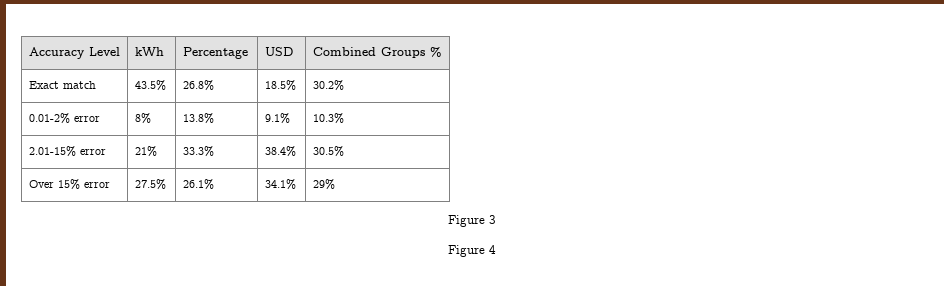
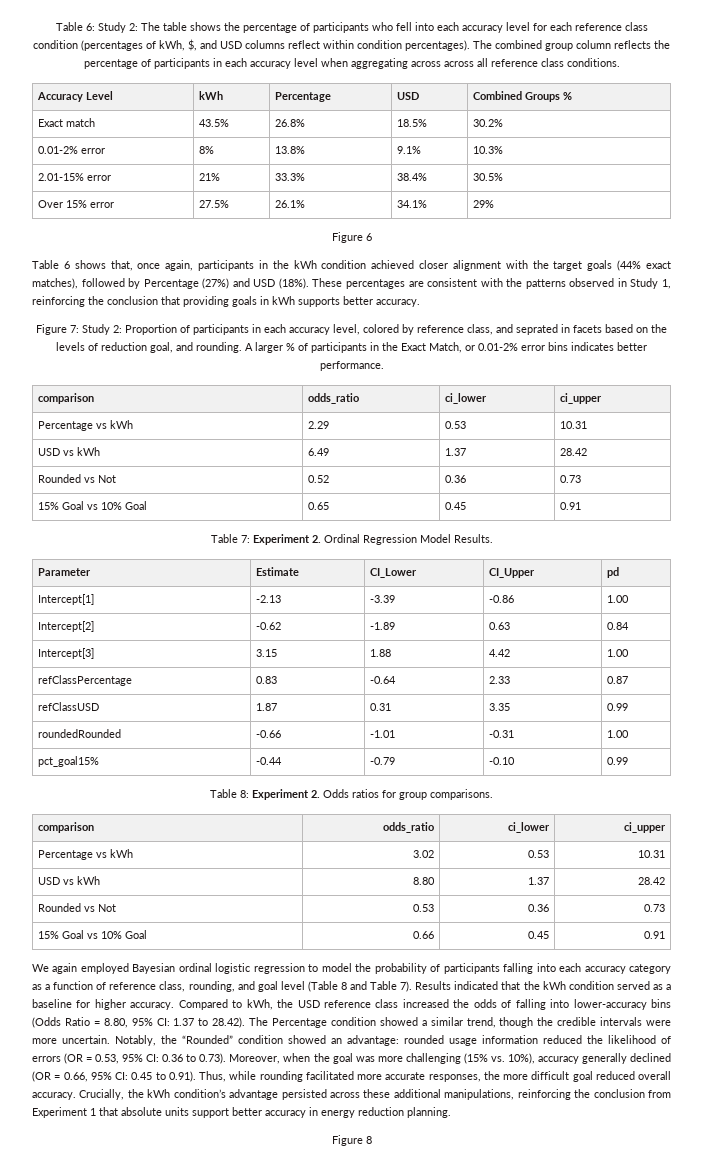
+ Table 6: Study 2: The table shows the percentage of participants who fell into each accuracy level for each reference class condition (percentages of kWh, $, and USD columns reflect within condition percentages). The combined group column reflects the percentage of participants in each accuracy level when aggregating across across all reference class conditions.
- Figure 3
- Figure 4
+ Figure 6
+ Table 6 shows that, once again, participants in the kWh condition achieved closer alignment with the target goals (44% exact matches), followed by Percentage (27%) and USD (18%). These percentages are consistent with the patterns observed in Study 1, reinforcing the conclusion that providing goals in kWh supports better accuracy.
+ Figure 7: Study 2: Proportion of participants in each accuracy level, colored by reference class, and seprated in facets based on the levels of reduction goal, and rounding. A larger % of participants in the Exact Match, or 0.01-2% error bins indicates better performance.
+ comparison | odds_ratio | ci_lower | ci_upper
+ Percentage vs kWh | 2.29 | 0.53 | 10.31
+ USD vs kWh | 6.49 | 1.37 | 28.42
+ Rounded vs Not | 0.52 | 0.36 | 0.73
+ 15% Goal vs 10% Goal | 0.65 | 0.45 | 0.91
+ Table 7: Experiment 2. Ordinal Regression Model Results.
+ Parameter | Estimate | CI_Lower | CI_Upper | pd
+ Intercept[1] | -2.13 | -3.39 | -0.86 | 1.00
+ Intercept[2] | -0.62 | -1.89 | 0.63 | 0.84
+ Intercept[3] | 3.15 | 1.88 | 4.42 | 1.00
+ refClassPercentage | 0.83 | -0.64 | 2.33 | 0.87
+ refClassUSD | 1.87 | 0.31 | 3.35 | 0.99
+ roundedRounded | -0.66 | -1.01 | -0.31 | 1.00
+ pct_goal15% | -0.44 | -0.79 | -0.10 | 0.99
+ Table 8: Experiment 2. Odds ratios for group comparisons.
+ comparison | odds_ratio | ci_lower | ci_upper
+ Percentage vs kWh | 3.02 | 0.53 | 10.31
+ USD vs kWh | 8.80 | 1.37 | 28.42
+ Rounded vs Not | 0.53 | 0.36 | 0.73
+ 15% Goal vs 10% Goal | 0.66 | 0.45 | 0.91
+ We again employed Bayesian ordinal logistic regression to model the probability of participants falling into each accuracy category as a function of reference class, rounding, and goal level (Table 8 and Table 7). Results indicated that the kWh condition served as a baseline for higher accuracy. Compared to kWh, the USD reference class increased the odds of falling into lower-accuracy bins (Odds Ratio = 8.80, 95% CI: 1.37 to 28.42). The Percentage condition showed a similar trend, though the credible intervals were more uncertain. Notably, the “Rounded” condition showed an advantage: rounded usage information reduced the likelihood of errors (OR = 0.53, 95% CI: 0.36 to 0.73). Moreover, when the goal was more challenging (15% vs. 10%), accuracy generally declined (OR = 0.66, 95% CI: 0.45 to 0.91). Thus, while rounding facilitated more accurate responses, the more difficult goal reduced overall accuracy. Crucially, the kWh condition’s advantage persisted across these additional manipulations, reinforcing the conclusion from Experiment 1 that absolute units support better accuracy in energy reduction planning.
+ Figure 8

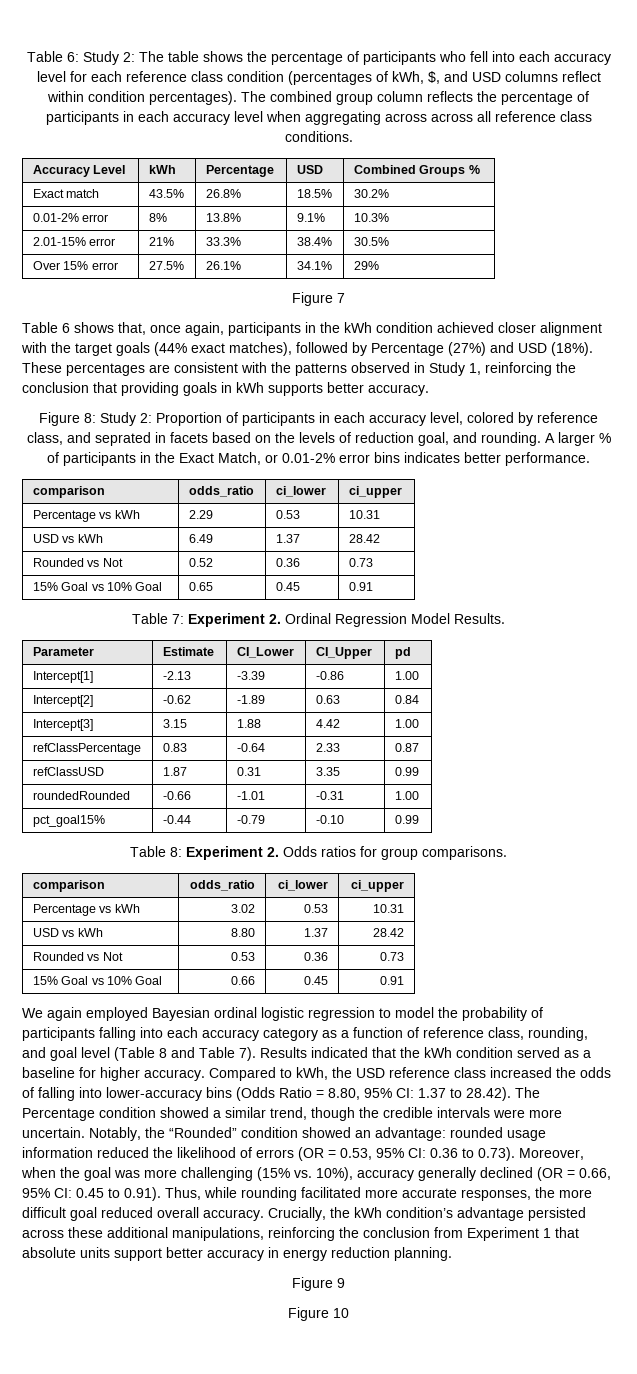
- Figure 6
+ Figure 7
- Figure 7: Study 2: Proportion of participants in each accuracy level, colored by reference class, and seprated in facets based on the levels of reduction goal, and rounding.
+ Figure 8: Study 2: Proportion of participants in each accuracy level, colored by reference class, and seprated in facets based on the levels of reduction goal, and rounding.
- Figure 8
+ Figure 9
+ Figure 10

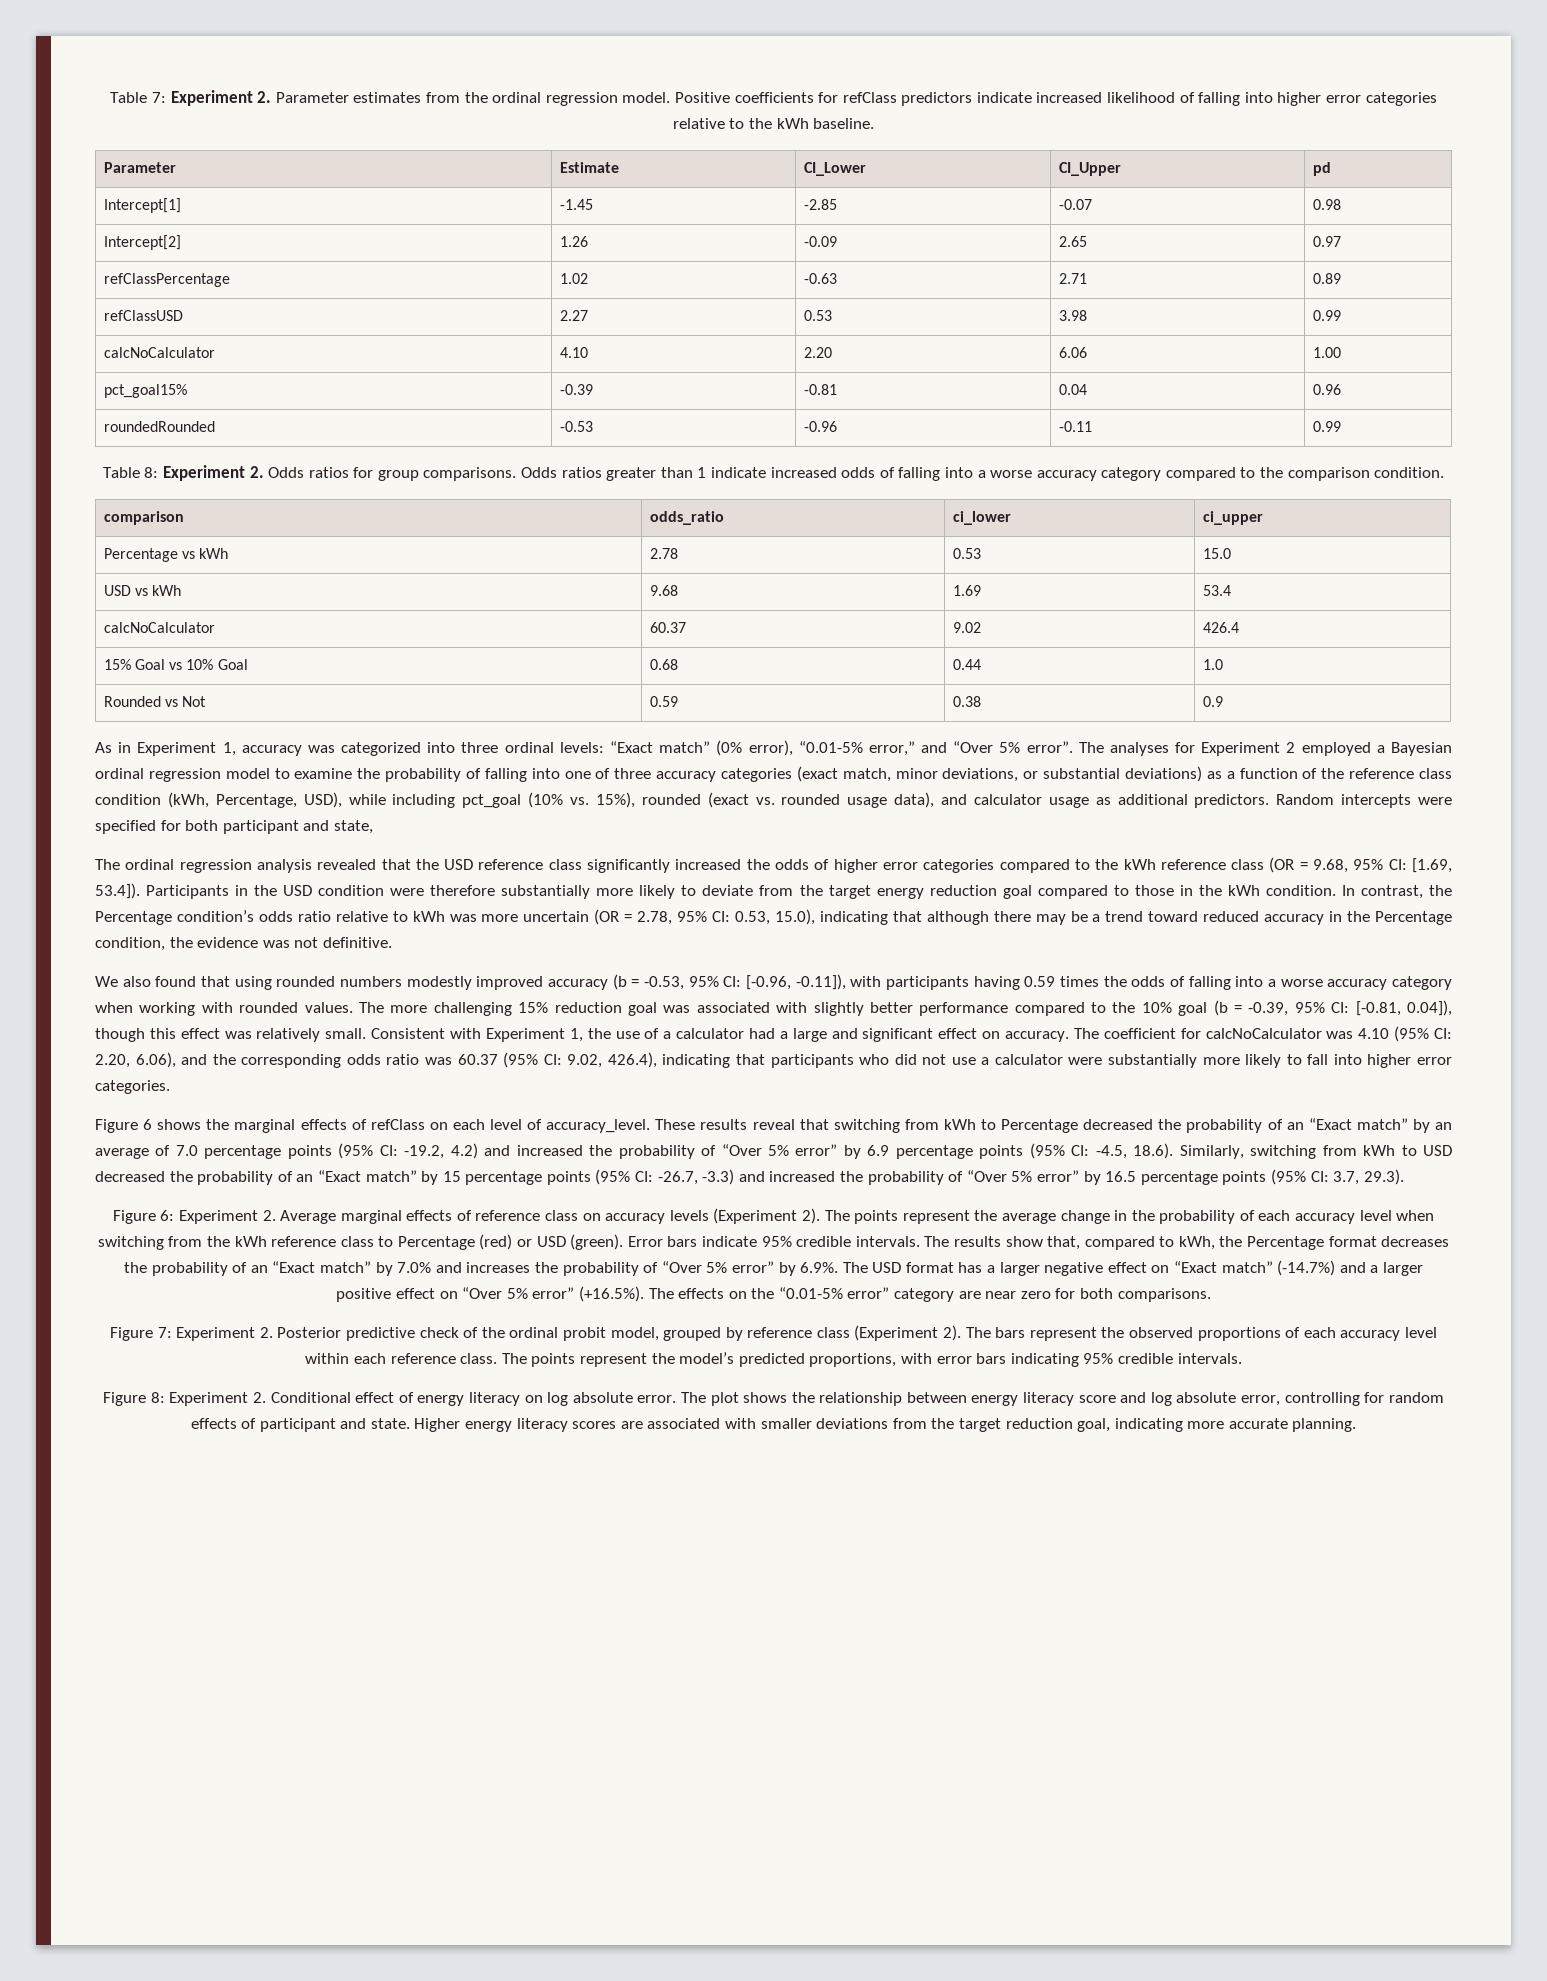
- Table 6: Study 2: The table shows the percentage of participants who fell into each accuracy level for each reference class condition (percentages of kWh, $, and USD columns reflect within condition percentages). The combined group column reflects the percentage of participants in each accuracy level when aggregating across across all reference class conditions.
- Accuracy Level | kWh | Percentage | USD | Combined Groups %
- Exact match | 43.5% | 26.8% | 18.5% | 30.2%
- 0.01-2% error | 8% | 13.8% | 9.1% | 10.3%
- 2.01-15% error | 21% | 33.3% | 38.4% | 30.5%
- Over 15% error | 27.5% | 26.1% | 34.1% | 29%
- Figure 7
- Table 6 shows that, once again, participants in the kWh condition achieved closer alignment with the target goals (44% exact matches), followed by Percentage (27%) and USD (18%). These percentages are consistent with the patterns observed in Study 1, reinforcing the conclusion that providing goals in kWh supports better accuracy.
- Figure 8: Study 2: Proportion of participants in each accuracy level, colored by reference class, and seprated in facets based on the levels of reduction goal, and rounding. A larger % of participants in the Exact Match, or 0.01-2% error bins indicates better performance.
+ Table 7: Experiment 2. Parameter estimates from the ordinal regression model. Positive coefficients for refClass predictors indicate increased likelihood of falling into higher error categories relative to the kWh baseline.
+ Parameter | Estimate | CI_Lower | CI_Upper | pd
+ Intercept[1] | -1.45 | -2.85 | -0.07 | 0.98
+ Intercept[2] | 1.26 | -0.09 | 2.65 | 0.97
+ refClassPercentage | 1.02 | -0.63 | 2.71 | 0.89
+ refClassUSD | 2.27 | 0.53 | 3.98 | 0.99
+ calcNoCalculator | 4.10 | 2.20 | 6.06 | 1.00
+ pct_goal15% | -0.39 | -0.81 | 0.04 | 0.96
+ roundedRounded | -0.53 | -0.96 | -0.11 | 0.99
+ Table 8: Experiment 2. Odds ratios for group comparisons. Odds ratios greater than 1 indicate increased odds of falling into a worse accuracy category compared to the comparison condition.
  comparison | odds_ratio | ci_lower | ci_upper
- Percentage vs kWh | 2.29 | 0.53 | 10.31
- USD vs kWh | 6.49 | 1.37 | 28.42
- Rounded vs Not | 0.52 | 0.36 | 0.73
- 15% Goal vs 10% Goal | 0.65 | 0.45 | 0.91
- Table 7: Experiment 2. Ordinal Regression Model Results.
- Parameter | Estimate | CI_Lower | CI_Upper | pd
- Intercept[1] | -2.13 | -3.39 | -0.86 | 1.00
- Intercept[2] | -0.62 | -1.89 | 0.63 | 0.84
- Intercept[3] | 3.15 | 1.88 | 4.42 | 1.00
- refClassPercentage | 0.83 | -0.64 | 2.33 | 0.87
- refClassUSD | 1.87 | 0.31 | 3.35 | 0.99
- roundedRounded | -0.66 | -1.01 | -0.31 | 1.00
- pct_goal15% | -0.44 | -0.79 | -0.10 | 0.99
- Table 8: Experiment 2. Odds ratios for group comparisons.
- comparison | odds_ratio | ci_lower | ci_upper
- Percentage vs kWh | 3.02 | 0.53 | 10.31
- USD vs kWh | 8.80 | 1.37 | 28.42
- Rounded vs Not | 0.53 | 0.36 | 0.73
- 15% Goal vs 10% Goal | 0.66 | 0.45 | 0.91
- We again employed Bayesian ordinal logistic regression to model the probability of participants falling into each accuracy category as a function of reference class, rounding, and goal level (Table 8 and Table 7). Results indicated that the kWh condition served as a baseline for higher accuracy. Compared to kWh, the USD reference class increased the odds of falling into lower-accuracy bins (Odds Ratio = 8.80, 95% CI: 1.37 to 28.42). The Percentage condition showed a similar trend, though the credible intervals were more uncertain. Notably, the “Rounded” condition showed an advantage: rounded usage information reduced the likelihood of errors (OR = 0.53, 95% CI: 0.36 to 0.73). Moreover, when the goal was more challenging (15% vs. 10%), accuracy generally declined (OR = 0.66, 95% CI: 0.45 to 0.91). Thus, while rounding facilitated more accurate responses, the more difficult goal reduced overall accuracy. Crucially, the kWh condition’s advantage persisted across these additional manipulations, reinforcing the conclusion from Experiment 1 that absolute units support better accuracy in energy reduction planning.
- Figure 9
- Figure 10
+ Percentage vs kWh | 2.78 | 0.53 | 15.0
+ USD vs kWh | 9.68 | 1.69 | 53.4
+ calcNoCalculator | 60.37 | 9.02 | 426.4
+ 15% Goal vs 10% Goal | 0.68 | 0.44 | 1.0
+ Rounded vs Not | 0.59 | 0.38 | 0.9
+ As in Experiment 1, accuracy was categorized into three ordinal levels: “Exact match” (0% error), “0.01-5% error,” and “Over 5% error”. The analyses for Experiment 2 employed a Bayesian ordinal regression model to examine the probability of falling into one of three accuracy categories (exact match, minor deviations, or substantial deviations) as a function of the reference class condition (kWh, Percentage, USD), while including pct_goal (10% vs. 15%), rounded (exact vs. rounded usage data), and calculator usage as additional predictors. Random intercepts were specified for both participant and state,
+ The ordinal regression analysis revealed that the USD reference class significantly increased the odds of higher error categories compared to the kWh reference class (OR = 9.68, 95% CI: [1.69, 53.4]). Participants in the USD condition were therefore substantially more likely to deviate from the target energy reduction goal compared to those in the kWh condition. In contrast, the Percentage condition’s odds ratio relative to kWh was more uncertain (OR = 2.78, 95% CI: 0.53, 15.0), indicating that although there may be a trend toward reduced accuracy in the Percentage condition, the evidence was not definitive.
+ We also found that using rounded numbers modestly improved accuracy (b = -0.53, 95% CI: [-0.96, -0.11]), with participants having 0.59 times the odds of falling into a worse accuracy category when working with rounded values. The more challenging 15% reduction goal was associated with slightly better performance compared to the 10% goal (b = -0.39, 95% CI: [-0.81, 0.04]), though this effect was relatively small. Consistent with Experiment 1, the use of a calculator had a large and significant effect on accuracy. The coefficient for calcNoCalculator was 4.10 (95% CI: 2.20, 6.06), and the corresponding odds ratio was 60.37 (95% CI: 9.02, 426.4), indicating that participants who did not use a calculator were substantially more likely to fall into higher error categories.
+ Figure 6 shows the marginal effects of refClass on each level of accuracy_level. These results reveal that switching from kWh to Percentage decreased the probability of an “Exact match” by an average of 7.0 percentage points (95% CI: -19.2, 4.2) and increased the probability of “Over 5% error” by 6.9 percentage points (95% CI: -4.5, 18.6). Similarly, switching from kWh to USD decreased the probability of an “Exact match” by 15 percentage points (95% CI: -26.7, -3.3) and increased the probability of “Over 5% error” by 16.5 percentage points (95% CI: 3.7, 29.3).
+ Figure 6: Experiment 2. Average marginal effects of reference class on accuracy levels (Experiment 2). The points represent the average change in the probability of each accuracy level when switching from the kWh reference class to Percentage (red) or USD (green). Error bars indicate 95% credible intervals. The results show that, compared to kWh, the Percentage format decreases the probability of an “Exact match” by 7.0% and increases the probability of “Over 5% error” by 6.9%. The USD format has a larger negative effect on “Exact match” (-14.7%) and a larger positive effect on “Over 5% error” (+16.5%). The effects on the “0.01-5% error” category are near zero for both comparisons.
+ Figure 7: Experiment 2. Posterior predictive check of the ordinal probit model, grouped by reference class (Experiment 2). The bars represent the observed proportions of each accuracy level within each reference class. The points represent the model’s predicted proportions, with error bars indicating 95% credible intervals.
+ Figure 8: Experiment 2. Conditional effect of energy literacy on log absolute error. The plot shows the relationship between energy literacy score and log absolute error, controlling for random effects of participant and state. Higher energy literacy scores are associated with smaller deviations from the target reduction goal, indicating more accurate planning.

